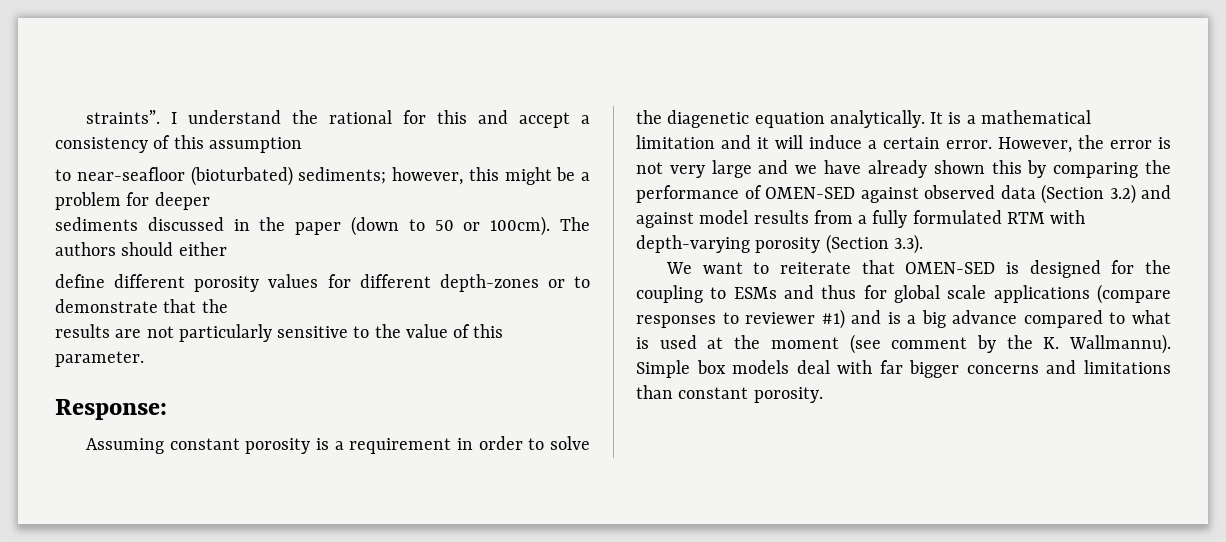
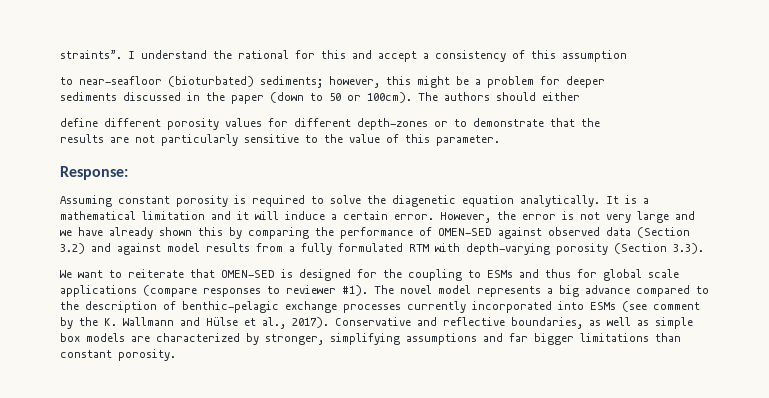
- Assuming constant porosity is a requirement in order to solve the diagenetic equation analytically.
+ Assuming constant porosity is required to solve the diagenetic equation analytically.
- We want to reiterate that OMEN-SED is designed for the coupling to ESMs and thus for global scale applications (compare responses to reviewer #1) and is a big advance compared to what is used at the moment (see comment by the K. Wallmannu). Simple box models deal with far bigger concerns and limitations than constant porosity.
+ We want to reiterate that OMEN-SED is designed for the coupling to ESMs and thus for global scale applications (compare responses to reviewer #1). The novel model represents a big advance compared to the description of benthic-pelagic exchange processes currently incorporated into ESMs (see comment by the K. Wallmann and Hülse et al., 2017). Conservative and reflective boundaries, as well as simple box models are characterized by stronger, simplifying assumptions and far bigger limitations than constant porosity.

